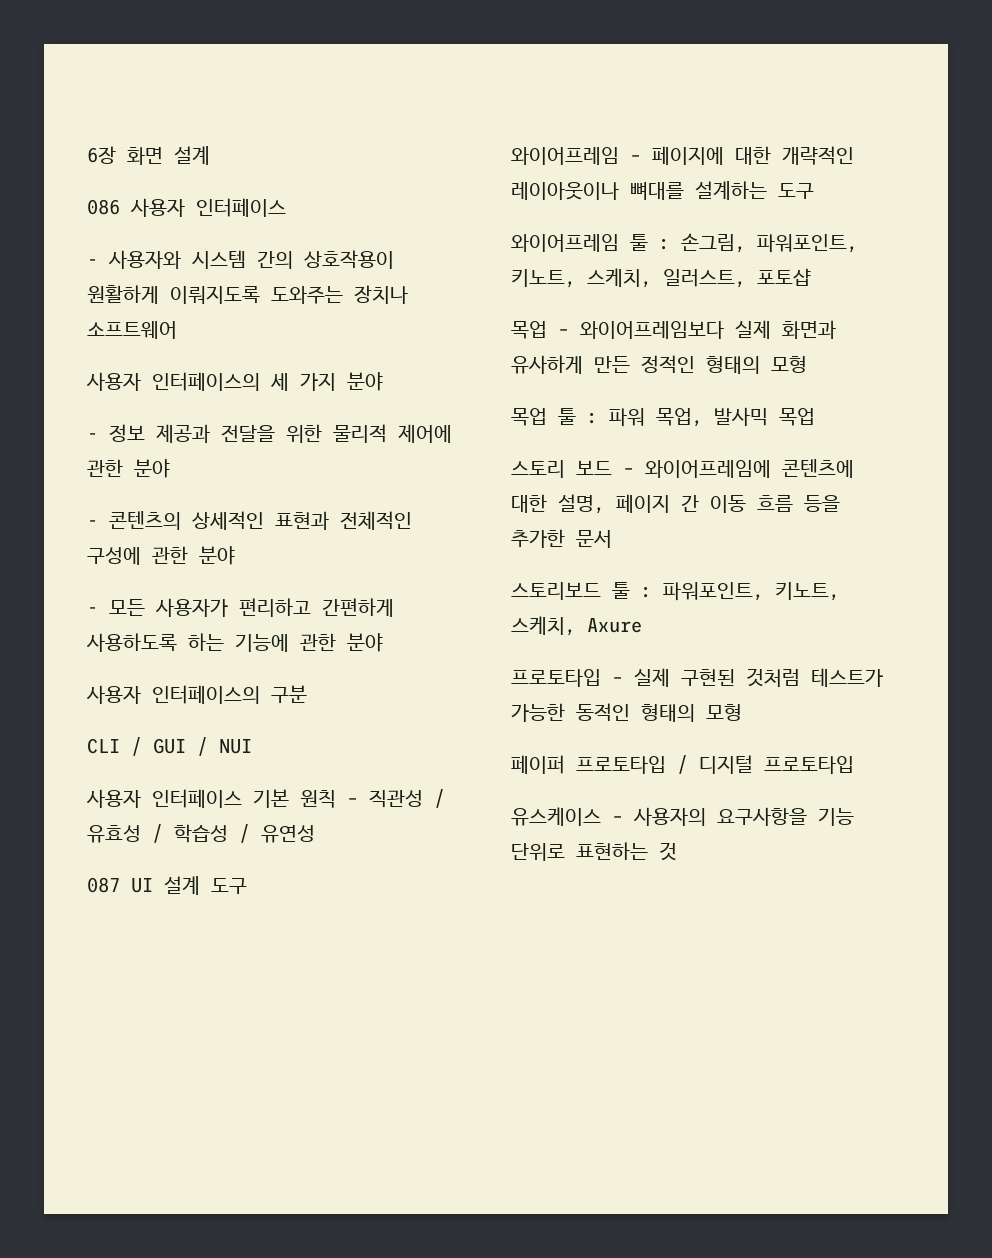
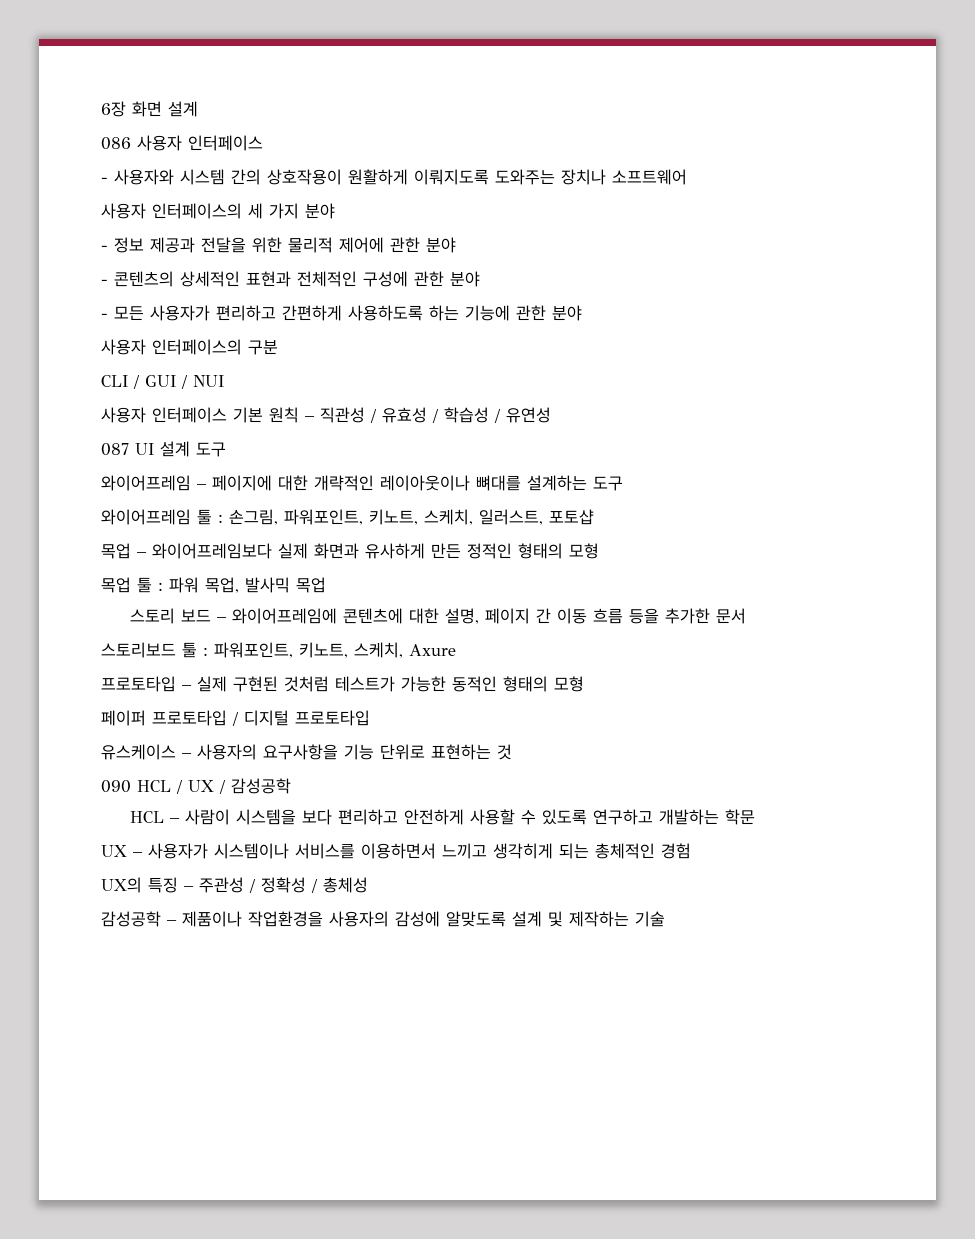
+ 090 HCL / UX / 감성공학
+ HCL – 사람이 시스템을 보다 편리하고 안전하게 사용할 수 있도록 연구하고 개발하는 학문
+ UX – 사용자가 시스템이나 서비스를 이용하면서 느끼고 생각히게 되는 총체적인 경험
+ UX의 특징 – 주관성 / 정확성 / 총체성
+ 감성공학 – 제품이나 작업환경을 사용자의 감성에 알맞도록 설계 및 제작하는 기술

